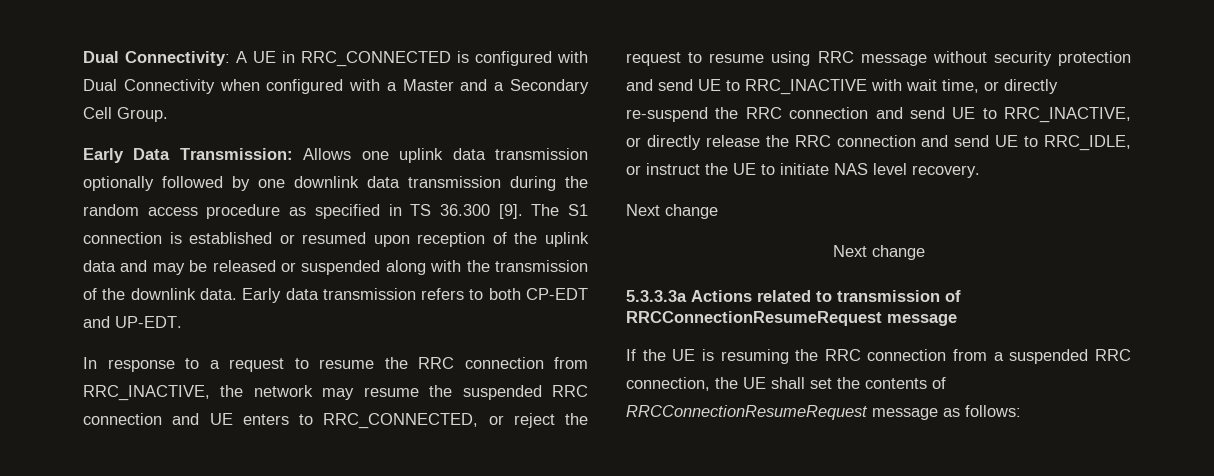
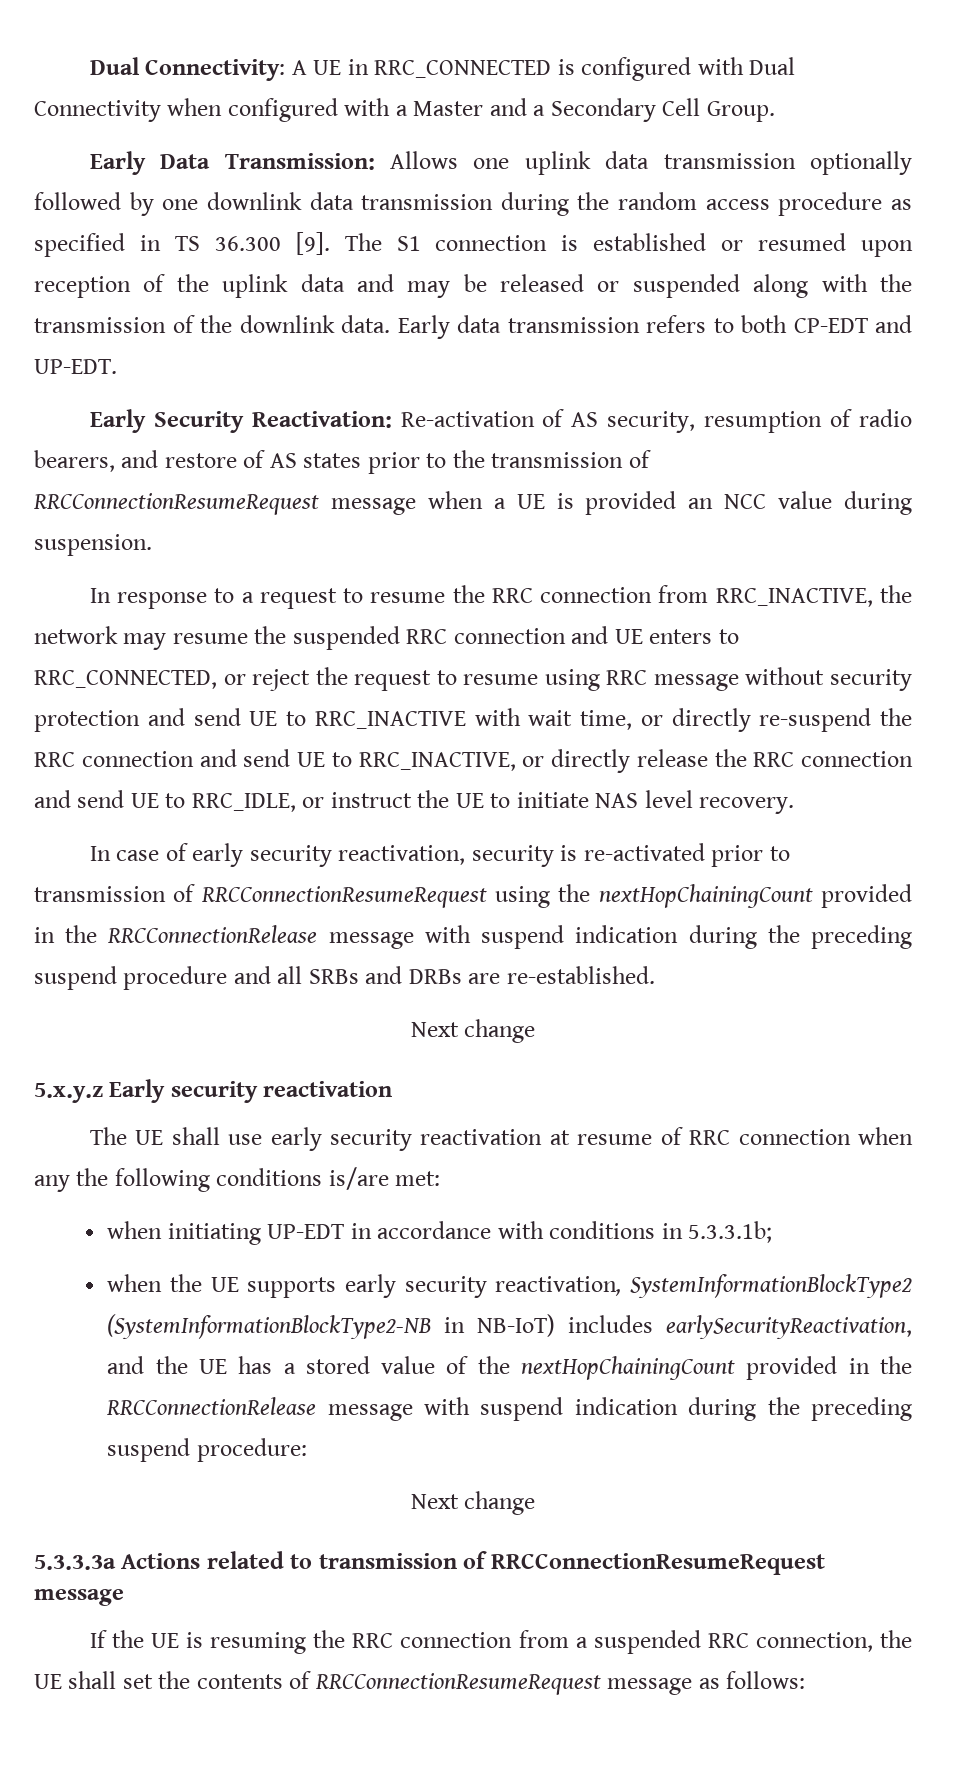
+ Early Security Reactivation: Re-activation of AS security, resumption of radio bearers, and restore of AS states prior to the transmission of RRCConnectionResumeRequest message when a UE is provided an NCC value during suspension.
  In response to a request to resume the RRC connection from RRC_INACTIVE, the network may resume the suspended RRC connection and UE enters to RRC_CONNECTED, or reject the request to resume using RRC message without security protection and send UE to RRC_INACTIVE with wait time, or directly re-suspend the RRC connection and send UE to RRC_INACTIVE, or directly release the RRC connection and send UE to RRC_IDLE, or instruct the UE to initiate NAS level recovery.
+ In case of early security reactivation, security is re-activated prior to transmission of RRCConnectionResumeRequest using the nextHopChainingCount provided in the RRCConnectionRelease message with suspend indication during the preceding suspend procedure and all SRBs and DRBs are re-established.
  Next change
+ 5.x.y.z Early security reactivation
+ The UE shall use early security reactivation at resume of RRC connection when any the following conditions is/are met:
+ when initiating UP-EDT in accordance with conditions in 5.3.3.1b;
+ when the UE supports early security reactivation, SystemInformationBlockType2 (SystemInformationBlockType2-NB in NB-IoT) includes earlySecurityReactivation, and the UE has a stored value of the nextHopChainingCount provided in the RRCConnectionRelease message with suspend indication during the preceding suspend procedure:

